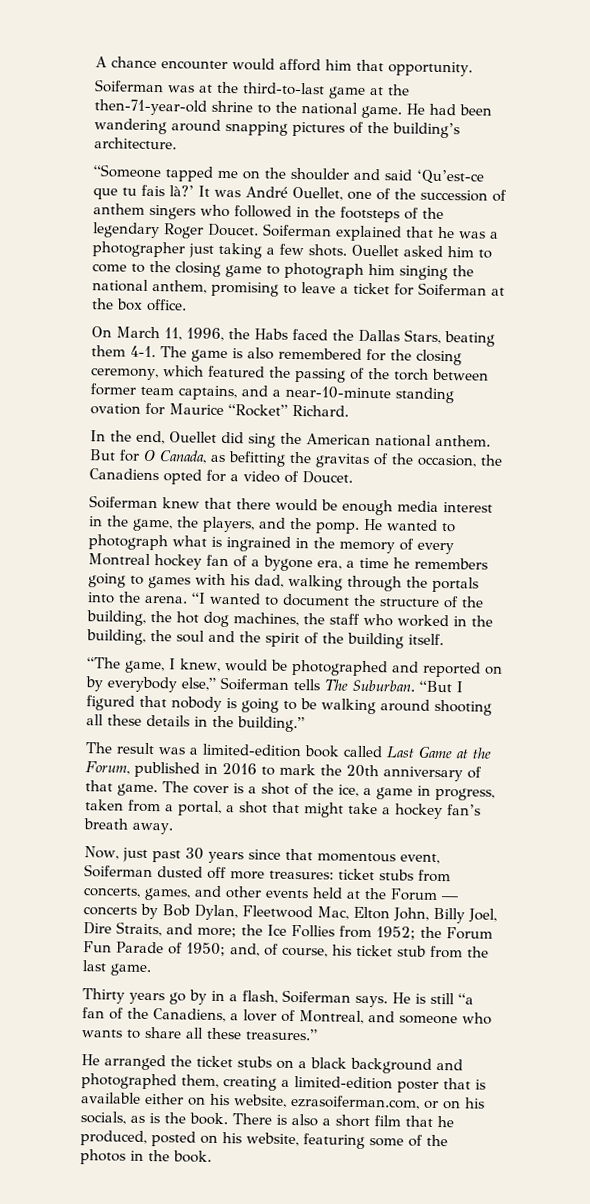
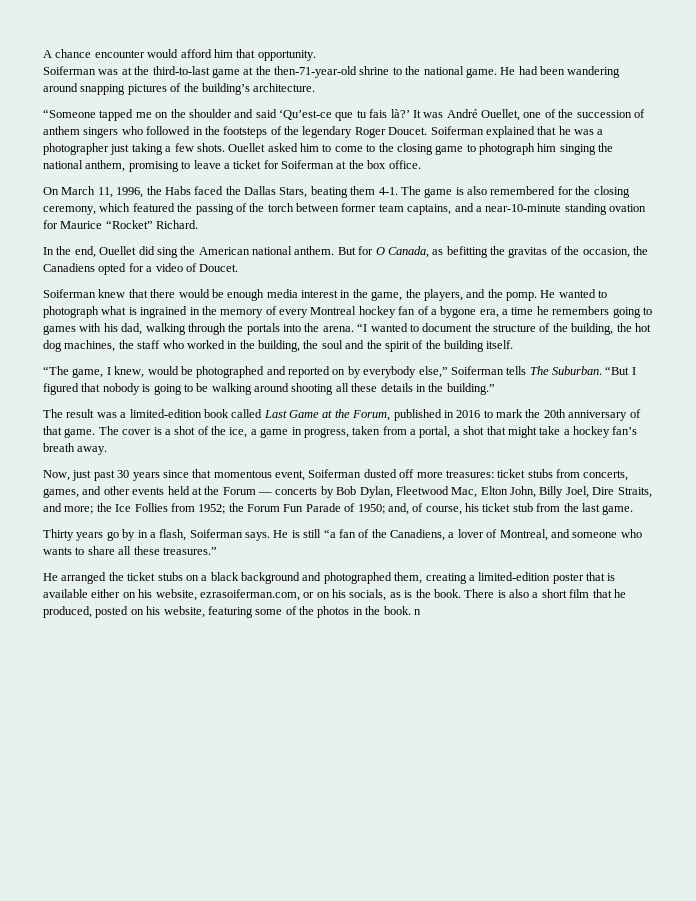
- There is also a short film that he produced, posted on his website, featuring some of the photos in the book.
+ There is also a short film that he produced, posted on his website, featuring some of the photos in the book. n

